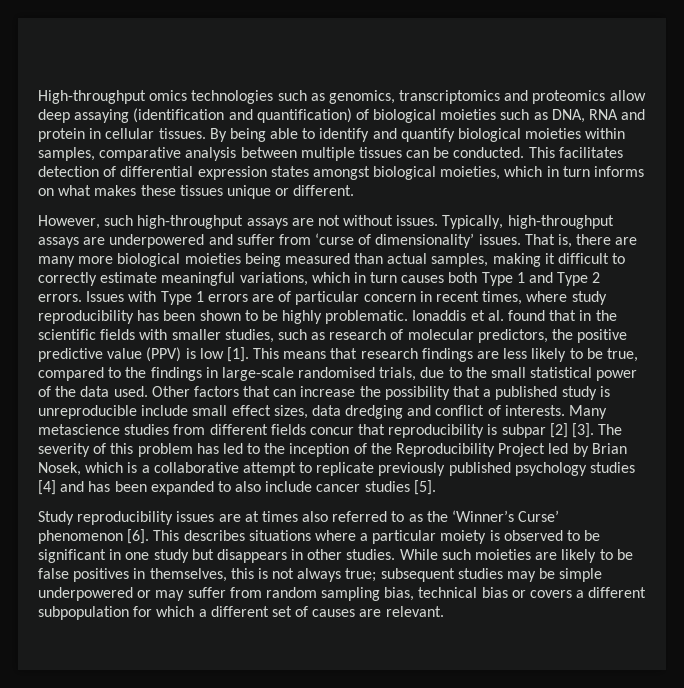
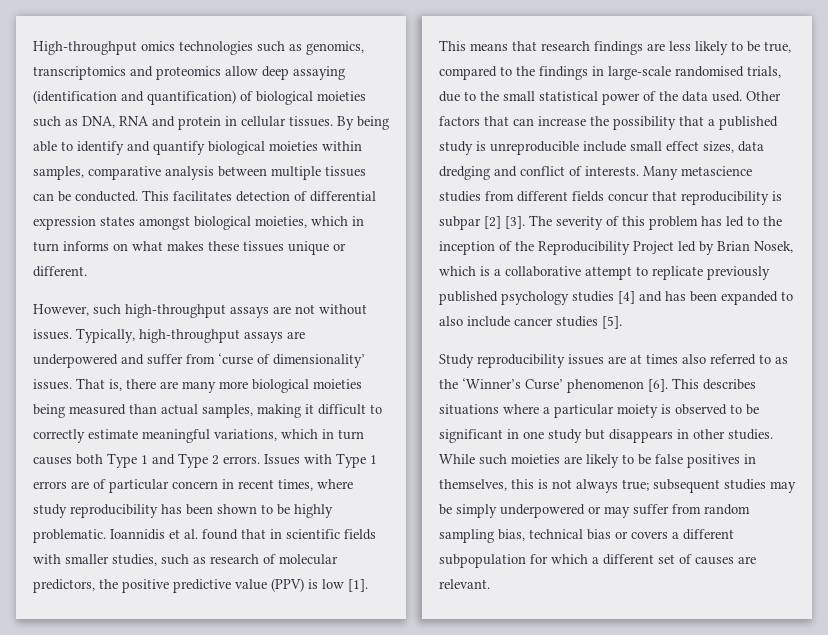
- Ionaddis et al. found that in the scientific fields with smaller studies, such as research of molecular predictors, the positive predictive value (PPV) is low [1].
+ Ioannidis et al. found that in scientific fields with smaller studies, such as research of molecular predictors, the positive predictive value (PPV) is low [1].
- While such moieties are likely to be false positives in themselves, this is not always true; subsequent studies may be simple underpowered or may suffer from random sampling bias, technical bias or covers a different subpopulation for which a different set of causes are relevant.
+ While such moieties are likely to be false positives in themselves, this is not always true; subsequent studies may be simply underpowered or may suffer from random sampling bias, technical bias or covers a different subpopulation for which a different set of causes are relevant.

